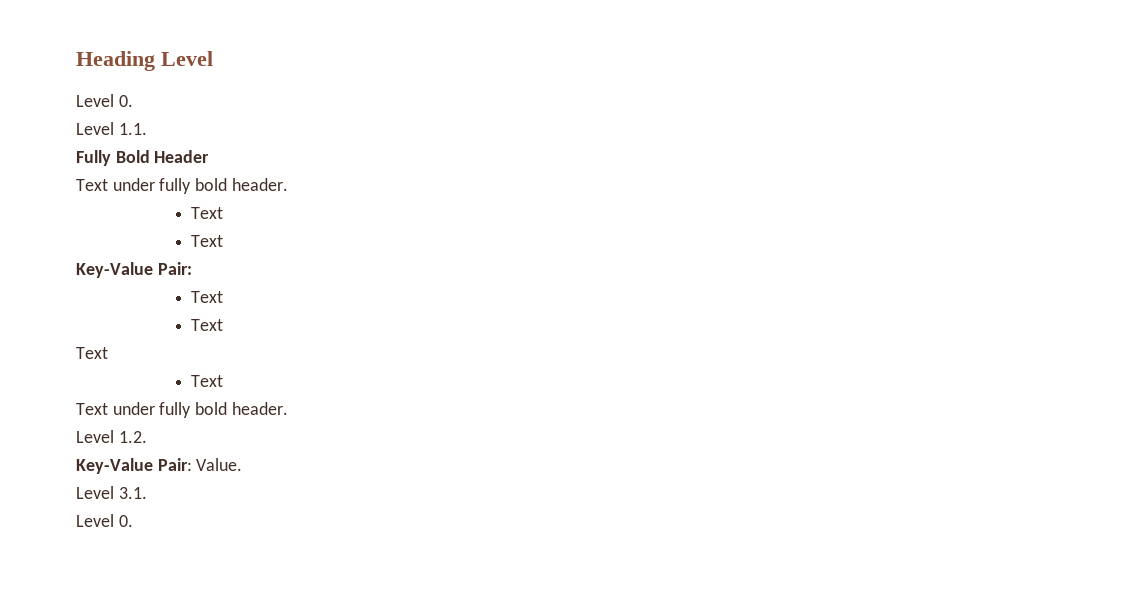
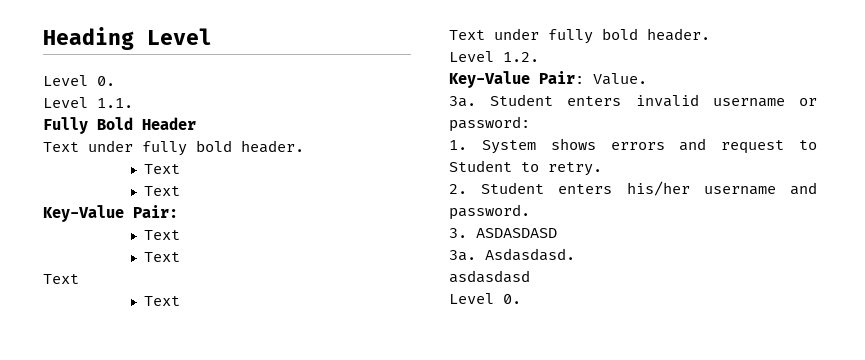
- Level 3.1.
+ 3a. Student enters invalid username or password:
+ 1. System shows errors and request to Student to retry.
+ 2. Student enters his/her username and password.
+ 3. ASDASDASD
+ 3a. Asdasdasd.
+ asdasdasd

